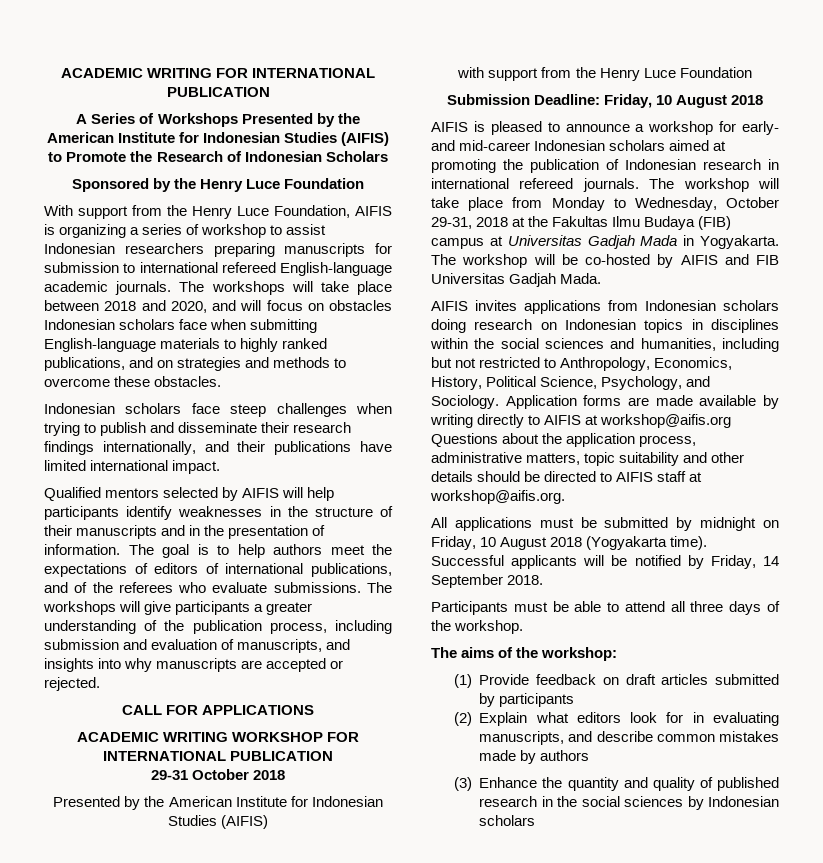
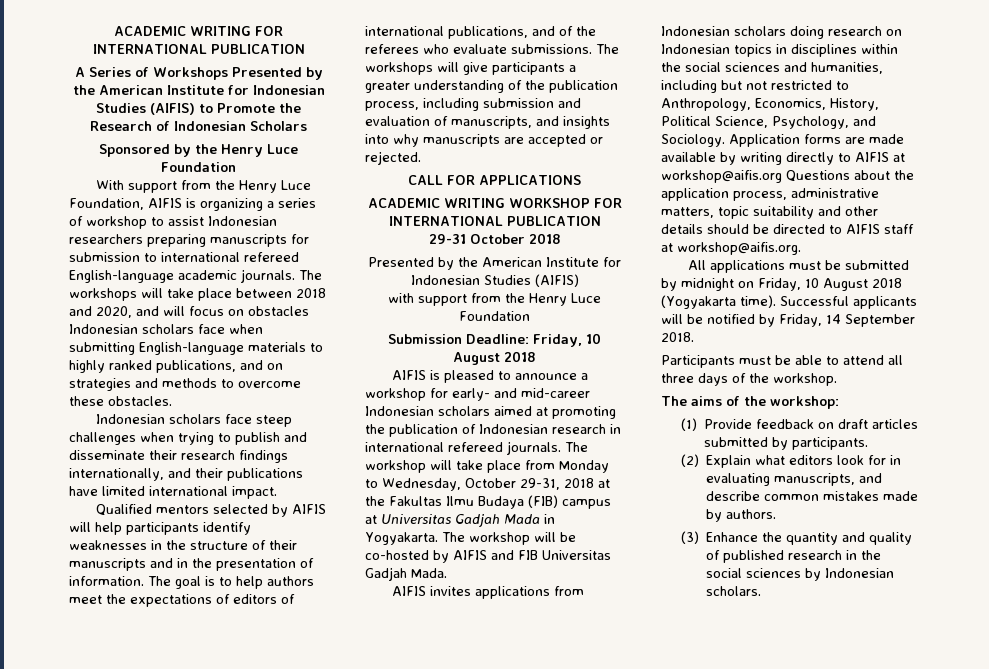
- (1) Provide feedback on draft articles submitted by participants
+ (1) Provide feedback on draft articles submitted by participants.
- (2) Explain what editors look for in evaluating manuscripts, and describe common mistakes made by authors
+ (2) Explain what editors look for in evaluating manuscripts, and describe common mistakes made by authors.
- (3) Enhance the quantity and quality of published research in the social sciences by Indonesian scholars
+ (3) Enhance the quantity and quality of published research in the social sciences by Indonesian scholars.

